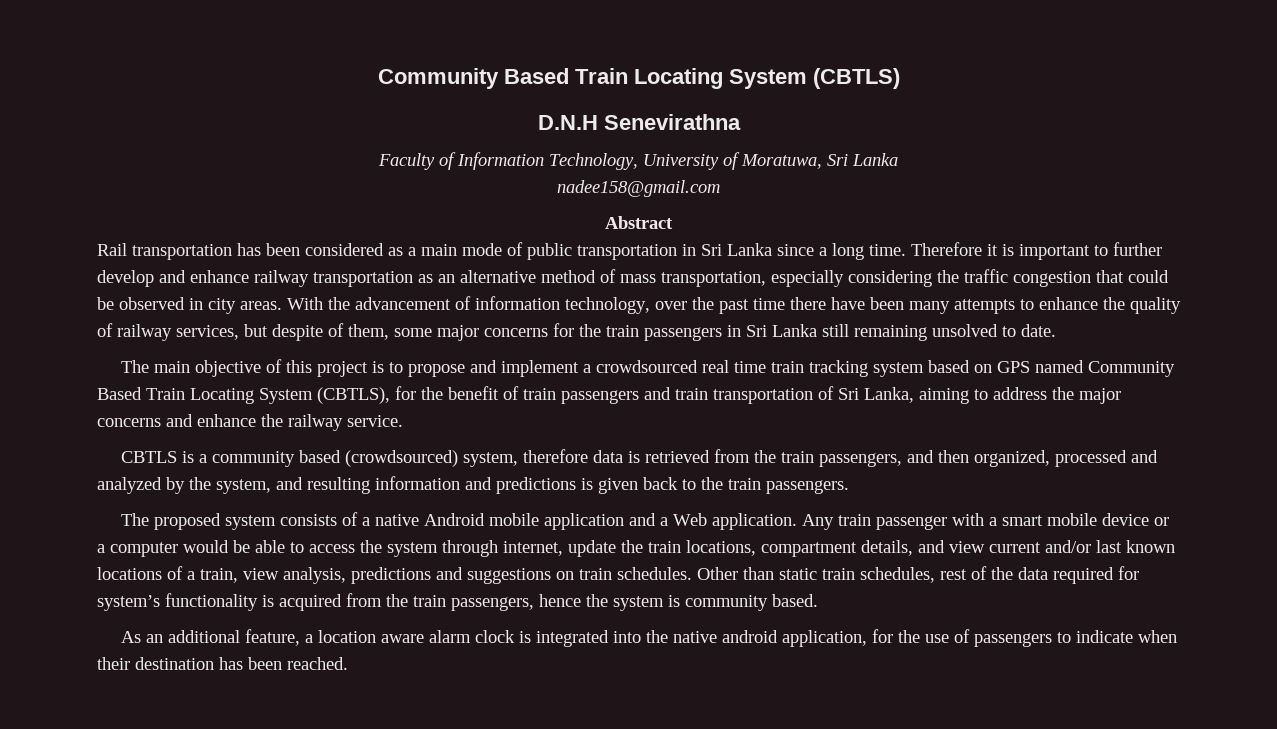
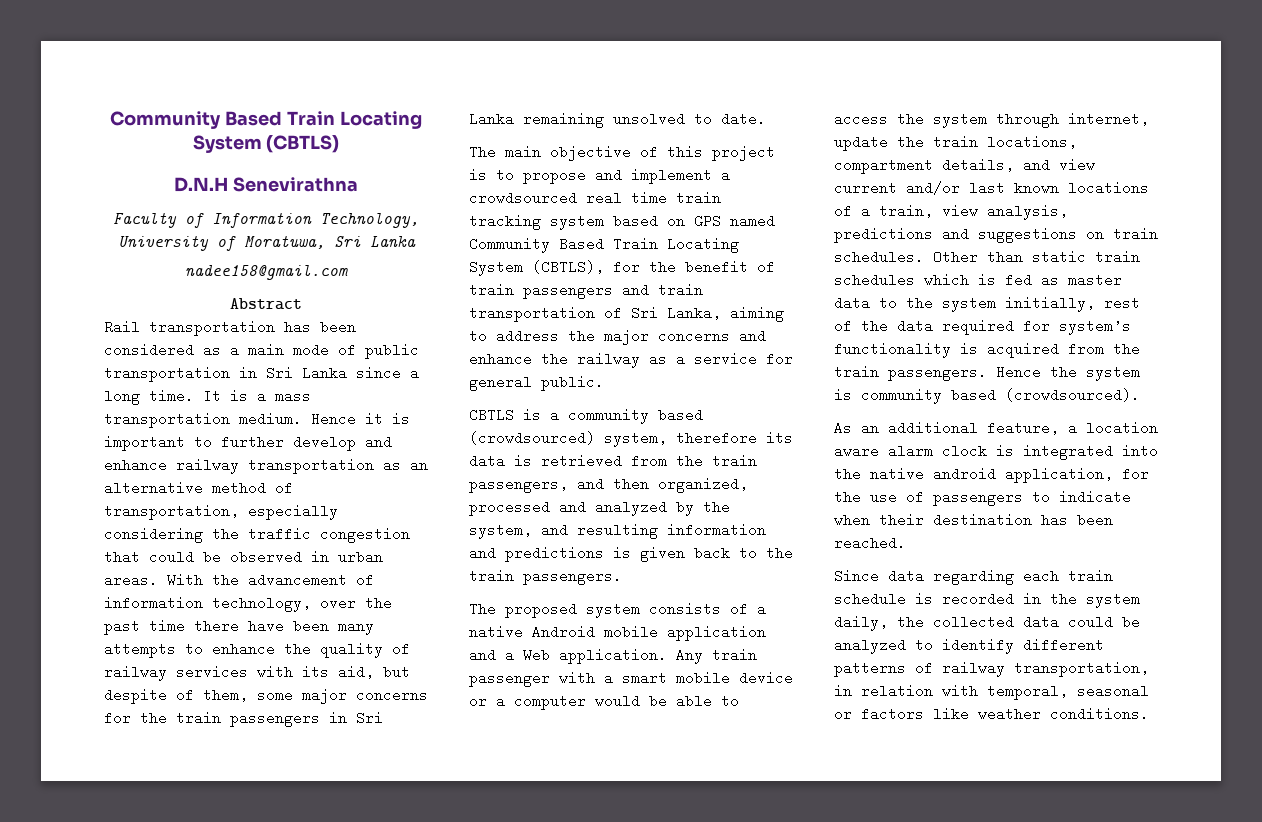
- Therefore it is important to further develop and enhance railway transportation as an alternative method of mass transportation, especially considering the traffic congestion that could be observed in city areas.
+ It is a mass transportation medium. Hence it is important to further develop and enhance railway transportation as an alternative method of transportation, especially considering the traffic congestion that could be observed in urban areas.
- With the advancement of information technology, over the past time there have been many attempts to enhance the quality of railway services, but despite of them, some major concerns for the train passengers in Sri Lanka still remaining unsolved to date.
+ With the advancement of information technology, over the past time there have been many attempts to enhance the quality of railway services with its aid, but despite of them, some major concerns for the train passengers in Sri Lanka remaining unsolved to date.
- The main objective of this project is to propose and implement a crowdsourced real time train tracking system based on GPS named Community Based Train Locating System (CBTLS), for the benefit of train passengers and train transportation of Sri Lanka, aiming to address the major concerns and enhance the railway service.
+ The main objective of this project is to propose and implement a crowdsourced real time train tracking system based on GPS named Community Based Train Locating System (CBTLS), for the benefit of train passengers and train transportation of Sri Lanka, aiming to address the major concerns and enhance the railway as a service for general public.
- CBTLS is a community based (crowdsourced) system, therefore data is retrieved from the train passengers, and then organized, processed and analyzed by the system, and resulting information and predictions is given back to the train passengers.
+ CBTLS is a community based (crowdsourced) system, therefore its data is retrieved from the train passengers, and then organized, processed and analyzed by the system, and resulting information and predictions is given back to the train passengers.
- Other than static train schedules, rest of the data required for system’s functionality is acquired from the train passengers, hence the system is community based.
+ Other than static train schedules which is fed as master data to the system initially, rest of the data required for system’s functionality is acquired from the train passengers. Hence the system is community based (crowdsourced).
+ Since data regarding each train schedule is recorded in the system daily, the collected data could be analyzed to identify different patterns of railway transportation, in relation with temporal, seasonal or factors like weather conditions.

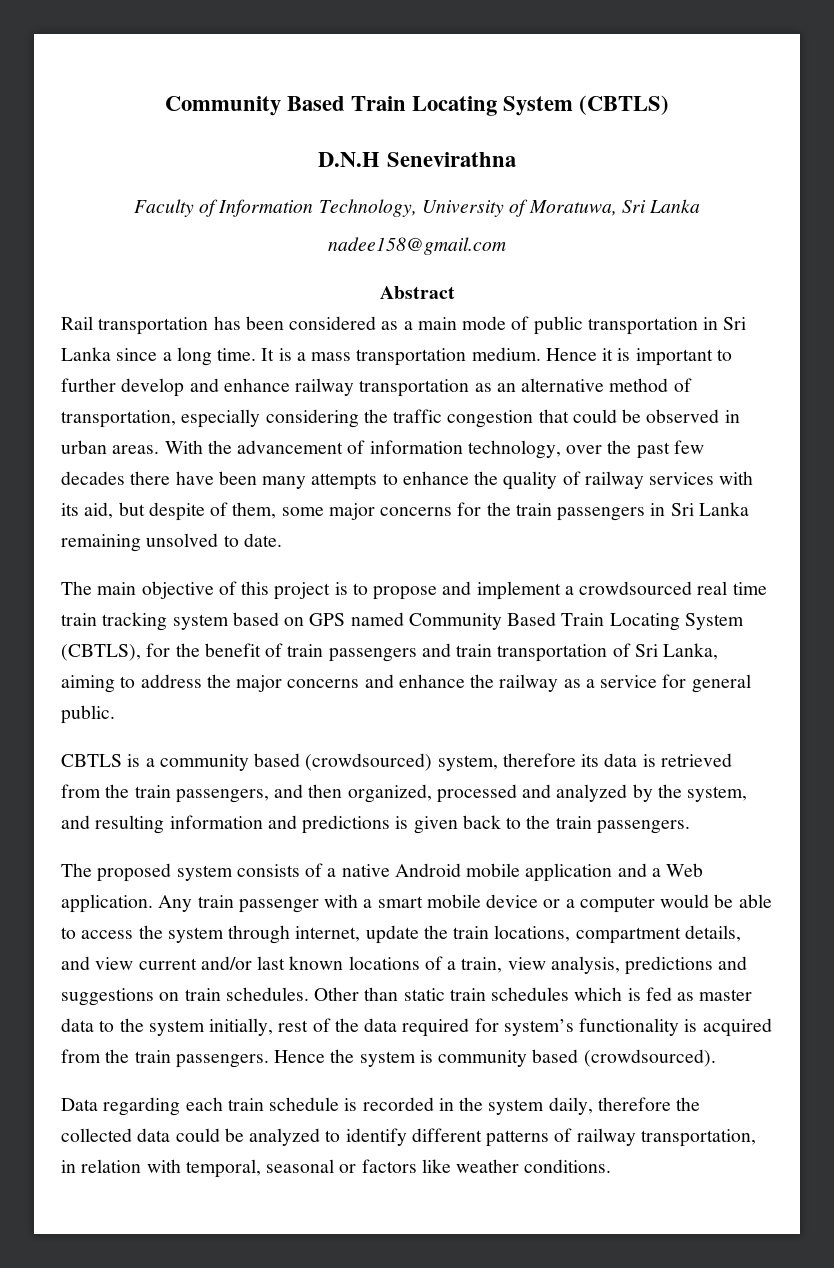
- With the advancement of information technology, over the past time there have been many attempts to enhance the quality of railway services with its aid, but despite of them, some major concerns for the train passengers in Sri Lanka remaining unsolved to date.
+ With the advancement of information technology, over the past few decades there have been many attempts to enhance the quality of railway services with its aid, but despite of them, some major concerns for the train passengers in Sri Lanka remaining unsolved to date.
- As an additional feature, a location aware alarm clock is integrated into the native android application, for the use of passengers to indicate when their destination has been reached.
- Since data regarding each train schedule is recorded in the system daily, the collected data could be analyzed to identify different patterns of railway transportation, in relation with temporal, seasonal or factors like weather conditions.
+ Data regarding each train schedule is recorded in the system daily, therefore the collected data could be analyzed to identify different patterns of railway transportation, in relation with temporal, seasonal or factors like weather conditions.

